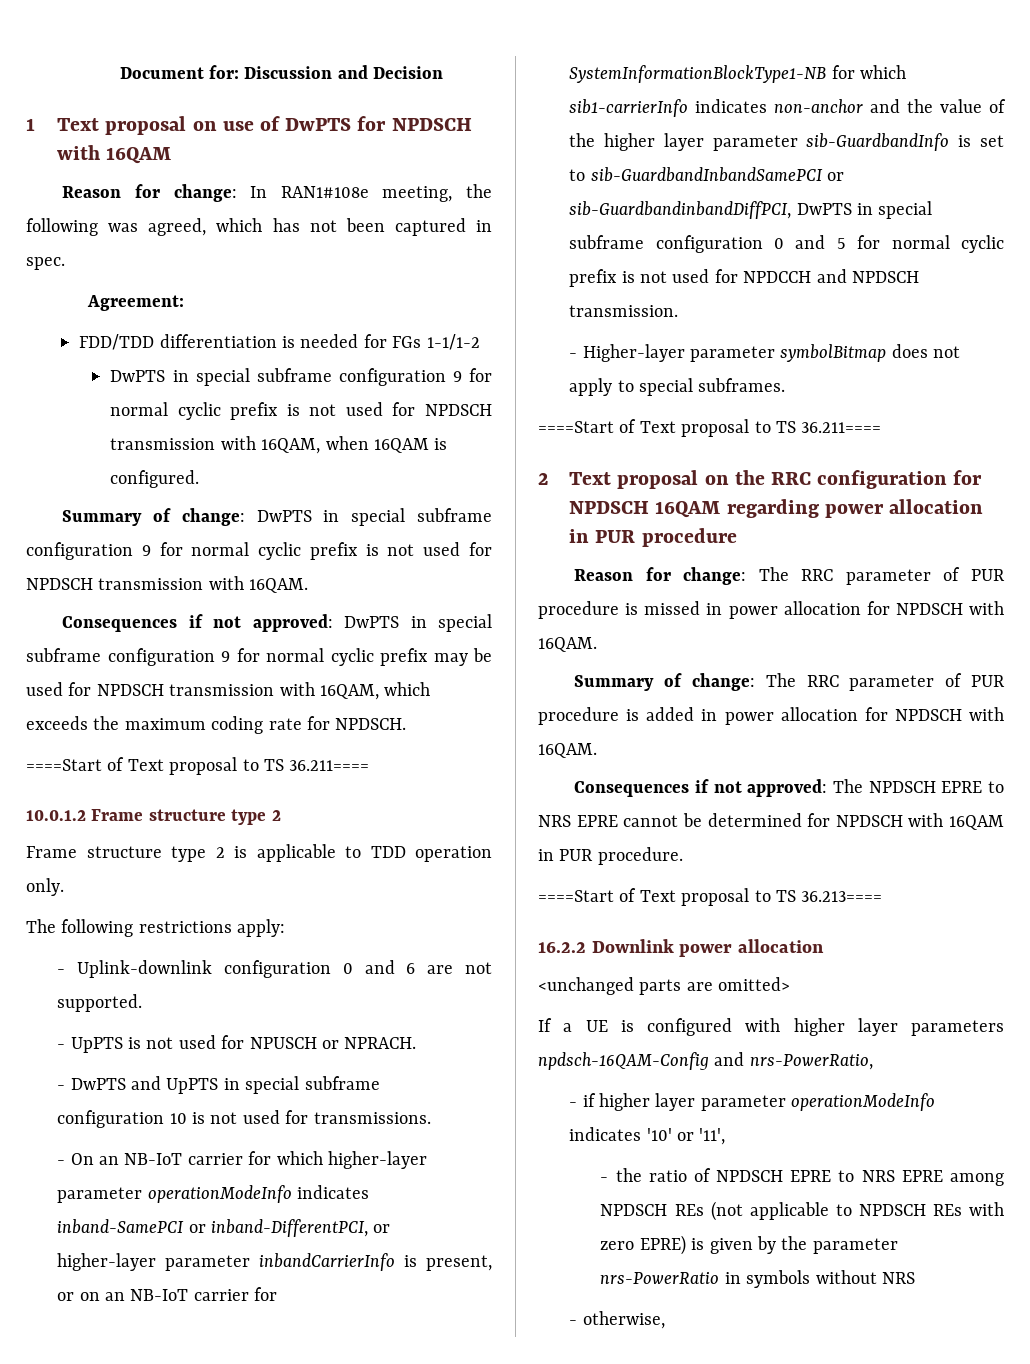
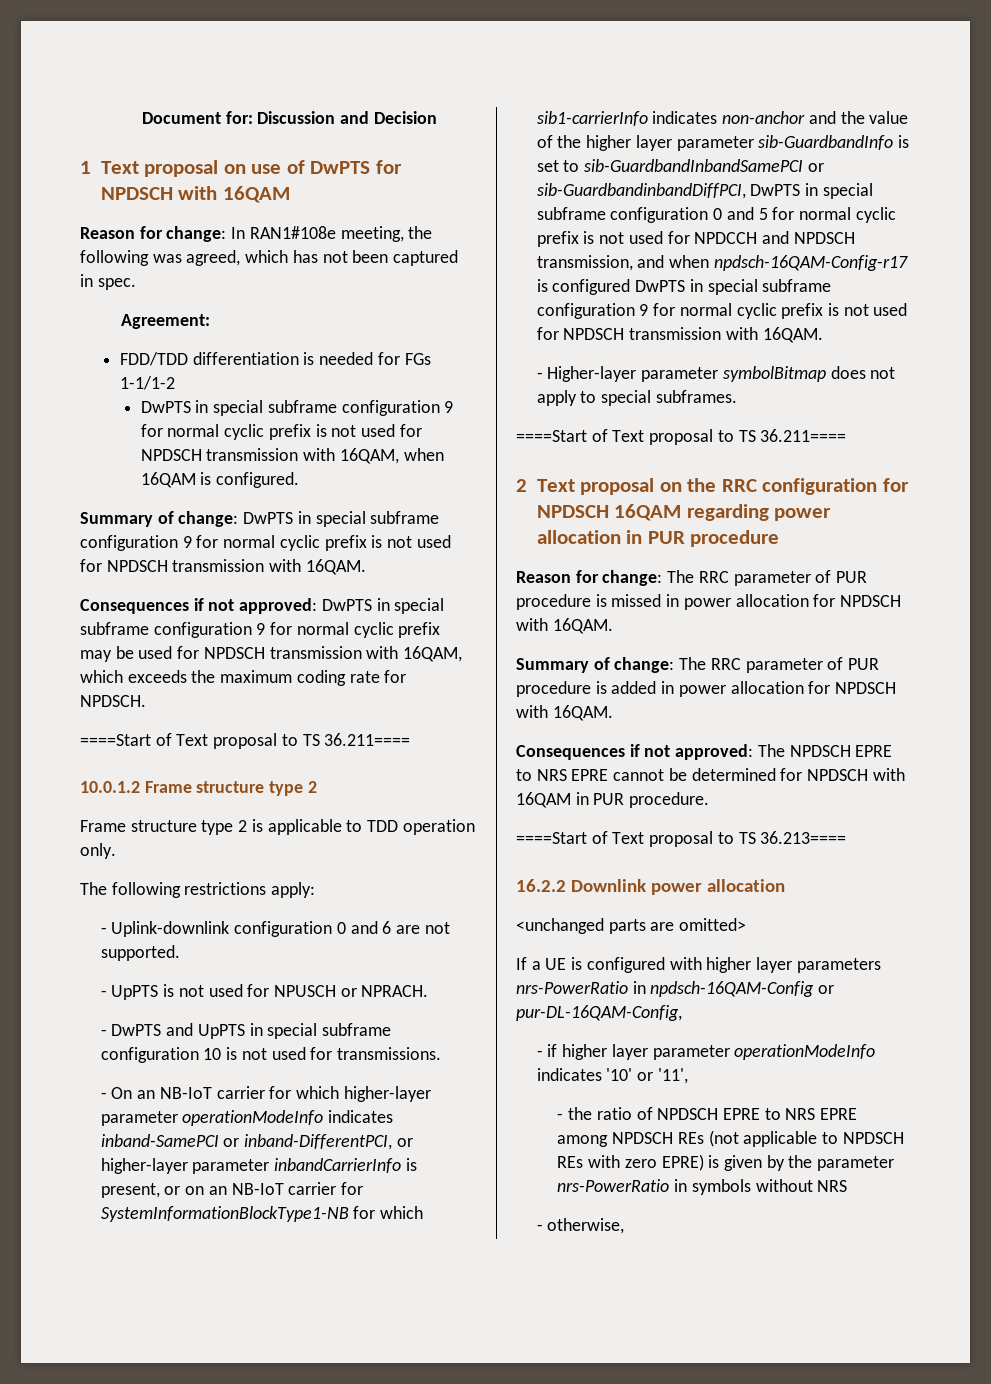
- - On an NB-IoT carrier for which higher-layer parameter operationModeInfo indicates inband-SamePCI or inband-DifferentPCI, or higher-layer parameter inbandCarrierInfo is present, or on an NB-IoT carrier for SystemInformationBlockType1-NB for which sib1-carrierInfo indicates non-anchor and the value of the higher layer parameter sib-GuardbandInfo is set to sib-GuardbandInbandSamePCI or sib-GuardbandinbandDiffPCI, DwPTS in special subframe configuration 0 and 5 for normal cyclic prefix is not used for NPDCCH and NPDSCH transmission.
+ - On an NB-IoT carrier for which higher-layer parameter operationModeInfo indicates inband-SamePCI or inband-DifferentPCI, or higher-layer parameter inbandCarrierInfo is present, or on an NB-IoT carrier for SystemInformationBlockType1-NB for which sib1-carrierInfo indicates non-anchor and the value of the higher layer parameter sib-GuardbandInfo is set to sib-GuardbandInbandSamePCI or sib-GuardbandinbandDiffPCI, DwPTS in special subframe configuration 0 and 5 for normal cyclic prefix is not used for NPDCCH and NPDSCH transmission, and when npdsch-16QAM-Config-r17 is configured DwPTS in special subframe configuration 9 for normal cyclic prefix is not used for NPDSCH transmission with 16QAM.
- If a UE is configured with higher layer parameters npdsch-16QAM-Config and nrs-PowerRatio,
+ If a UE is configured with higher layer parameters nrs-PowerRatio in npdsch-16QAM-Config or pur-DL-16QAM-Config,

